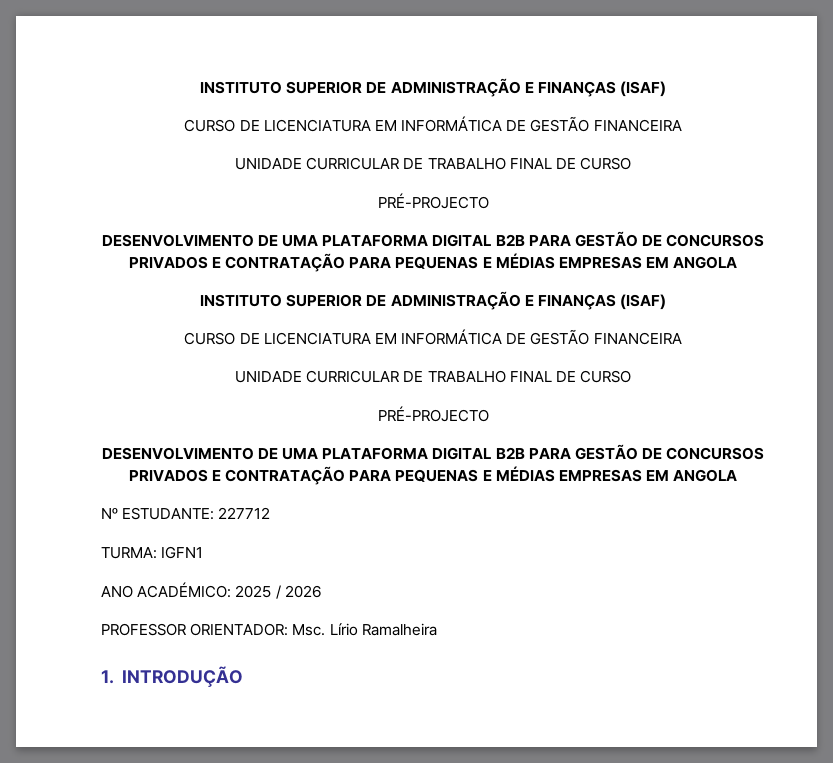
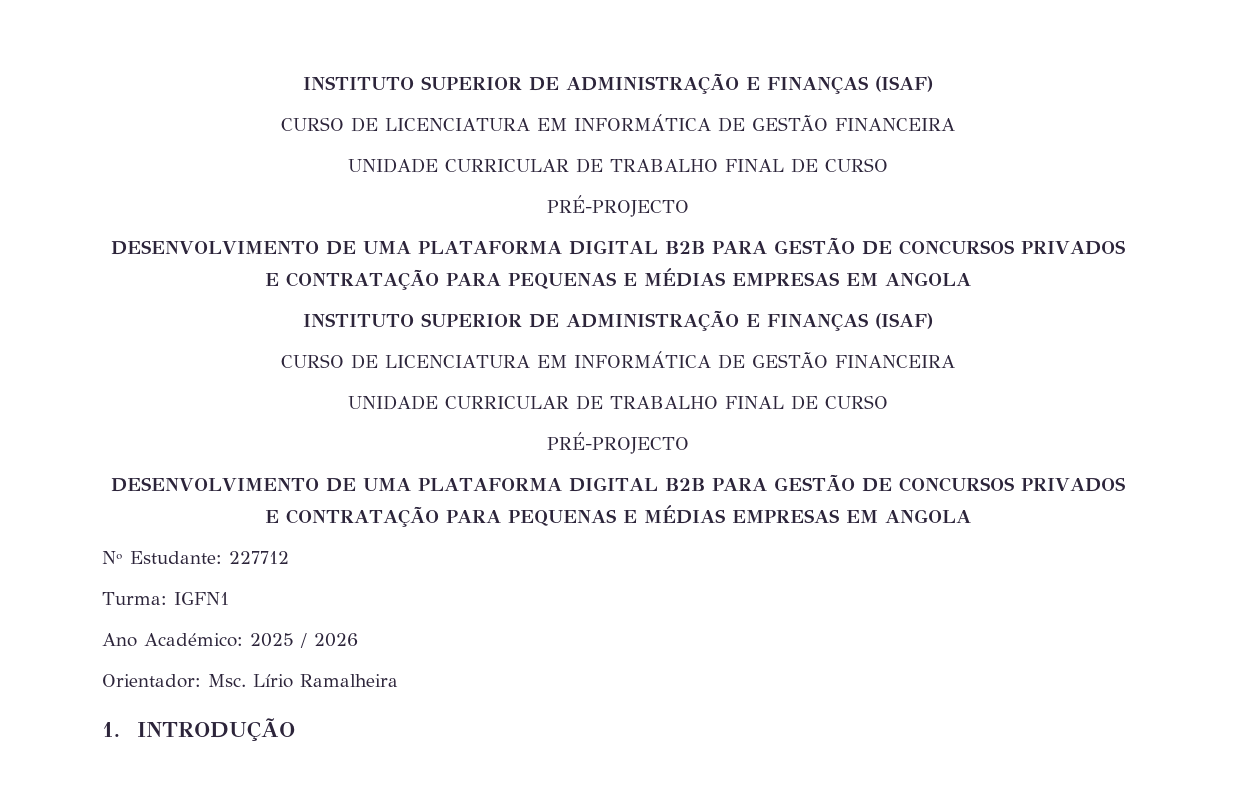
- Nº ESTUDANTE: 227712
+ Nº Estudante: 227712
- TURMA: IGFN1
+ Turma: IGFN1
- ANO ACADÉMICO: 2025 / 2026
+ Ano Académico: 2025 / 2026
- PROFESSOR ORIENTADOR: Msc. Lírio Ramalheira
+ Orientador: Msc. Lírio Ramalheira

